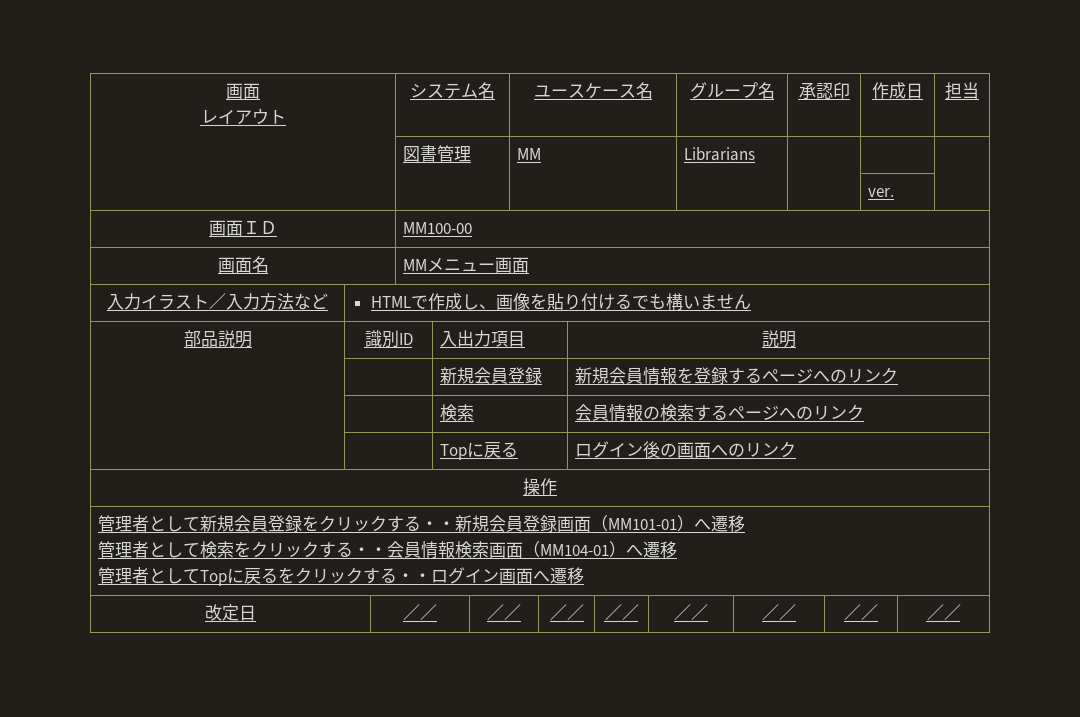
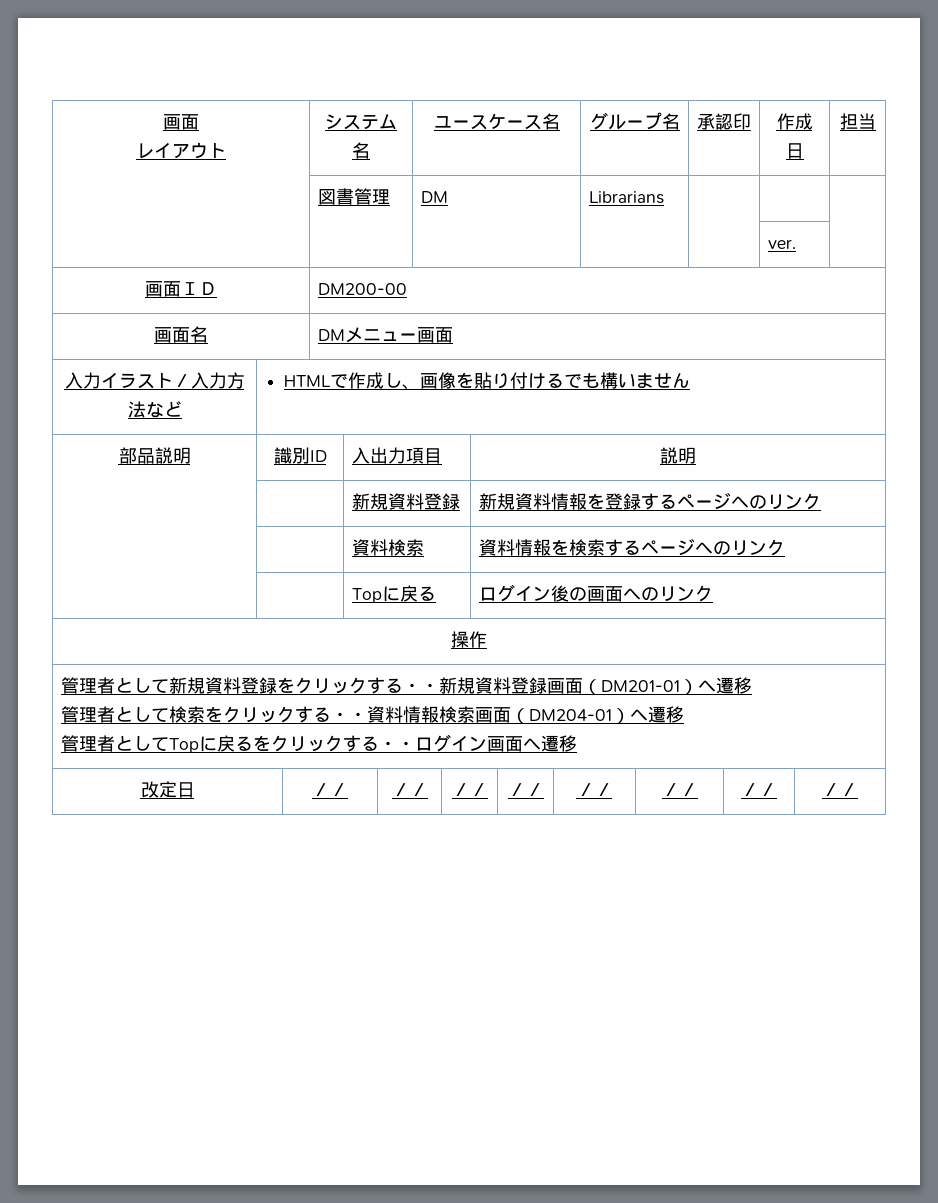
- | 図書管理 | MM | Librarians | | |
+ | 図書管理 | DM | Librarians | | |
- 画面ＩＤ | MM100-00
+ 画面ＩＤ | DM200-00
- 画面名 | MMメニュー画面
+ 画面名 | DMメニュー画面
- | | 新規会員登録 | 新規会員情報を登録するページへのリンク
+ | | 新規資料登録 | 新規資料情報を登録するページへのリンク
- | | 検索 | 会員情報の検索するページへのリンク
+ | | 資料検索 | 資料情報を検索するページへのリンク
- 管理者として新規会員登録をクリックする・・新規会員登録画面（MM101-01）へ遷移
+ 管理者として新規資料登録をクリックする・・新規資料登録画面（DM201-01）へ遷移
- 管理者として検索をクリックする・・会員情報検索画面（MM104-01）へ遷移
+ 管理者として検索をクリックする・・資料情報検索画面（DM204-01）へ遷移

